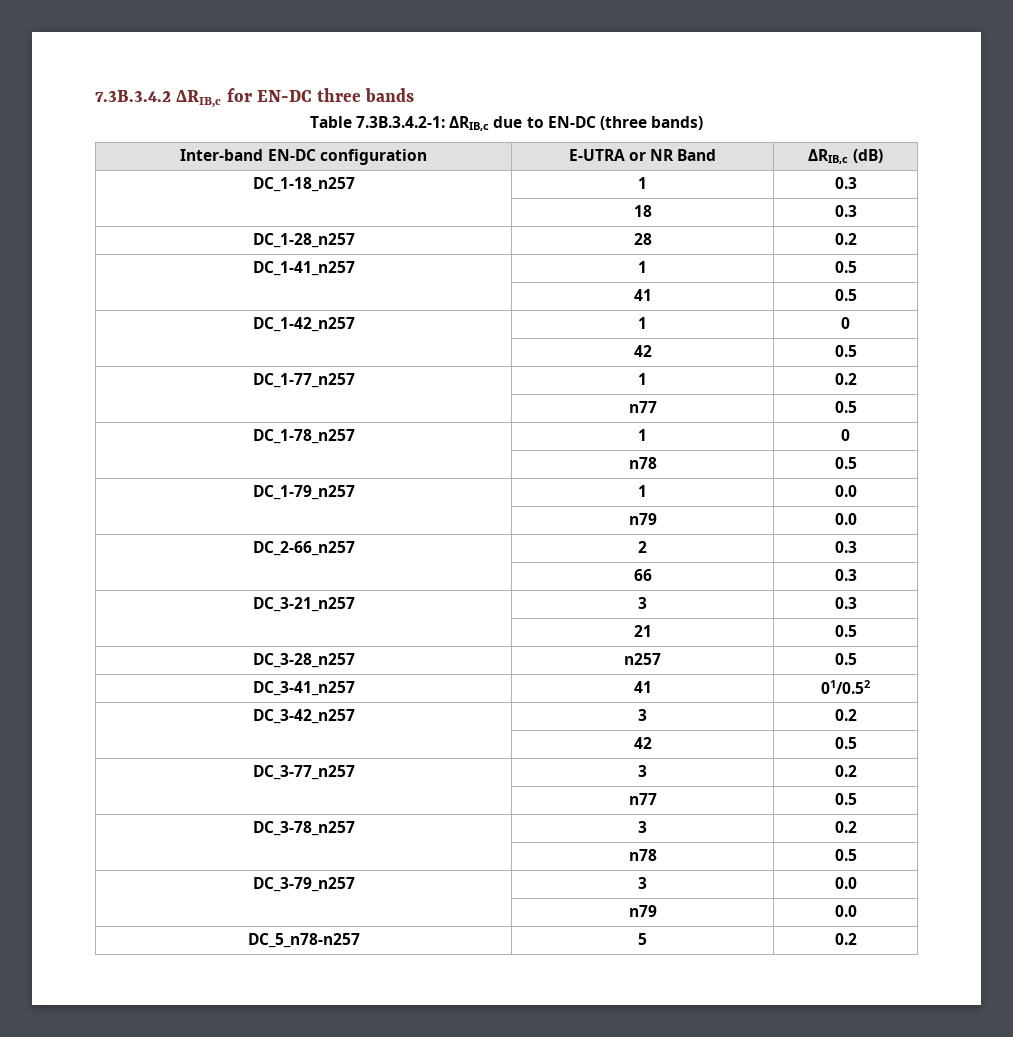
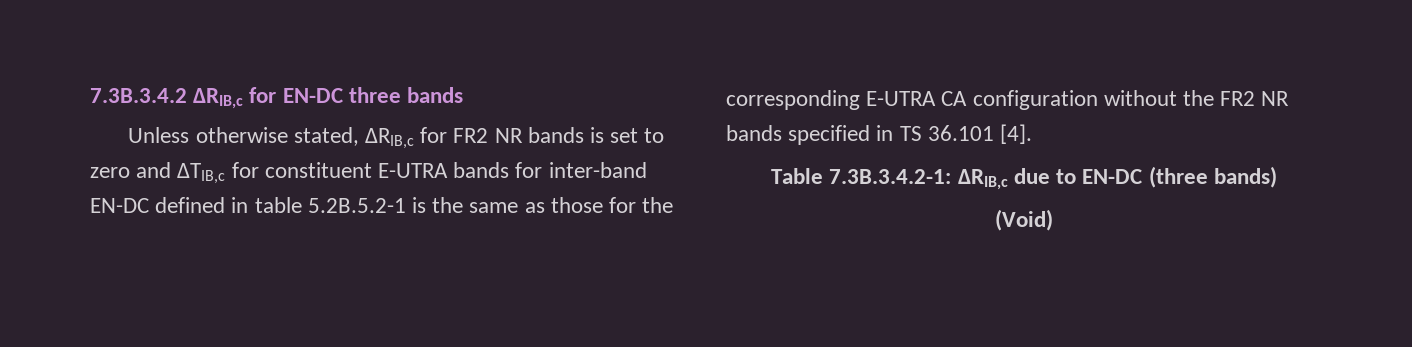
+ Unless otherwise stated, ΔRIB,c for FR2 NR bands is set to zero and ΔTIB,c for constituent E-UTRA bands for inter-band EN-DC defined in table 5.2B.5.2-1 is the same as those for the corresponding E-UTRA CA configuration without the FR2 NR bands specified in TS 36.101 [4].
- Inter-band EN-DC configuration | E-UTRA or NR Band | ΔRIB,c (dB)
- DC_1-18_n257 | 1 | 0.3
- | 18 | 0.3
- DC_1-28_n257 | 28 | 0.2
- DC_1-41_n257 | 1 | 0.5
- | 41 | 0.5
- DC_1-42_n257 | 1 | 0
- | 42 | 0.5
- DC_1-77_n257 | 1 | 0.2
- | n77 | 0.5
- DC_1-78_n257 | 1 | 0
- | n78 | 0.5
- DC_1-79_n257 | 1 | 0.0
- | n79 | 0.0
- DC_2-66_n257 | 2 | 0.3
- | 66 | 0.3
- DC_3-21_n257 | 3 | 0.3
- | 21 | 0.5
- DC_3-28_n257 | n257 | 0.5
- DC_3-41_n257 | 41 | 01/0.52
- DC_3-42_n257 | 3 | 0.2
- | 42 | 0.5
- DC_3-77_n257 | 3 | 0.2
- | n77 | 0.5
- DC_3-78_n257 | 3 | 0.2
- | n78 | 0.5
- DC_3-79_n257 | 3 | 0.0
- | n79 | 0.0
- DC_5_n78-n257 | 5 | 0.2
+ (Void)

